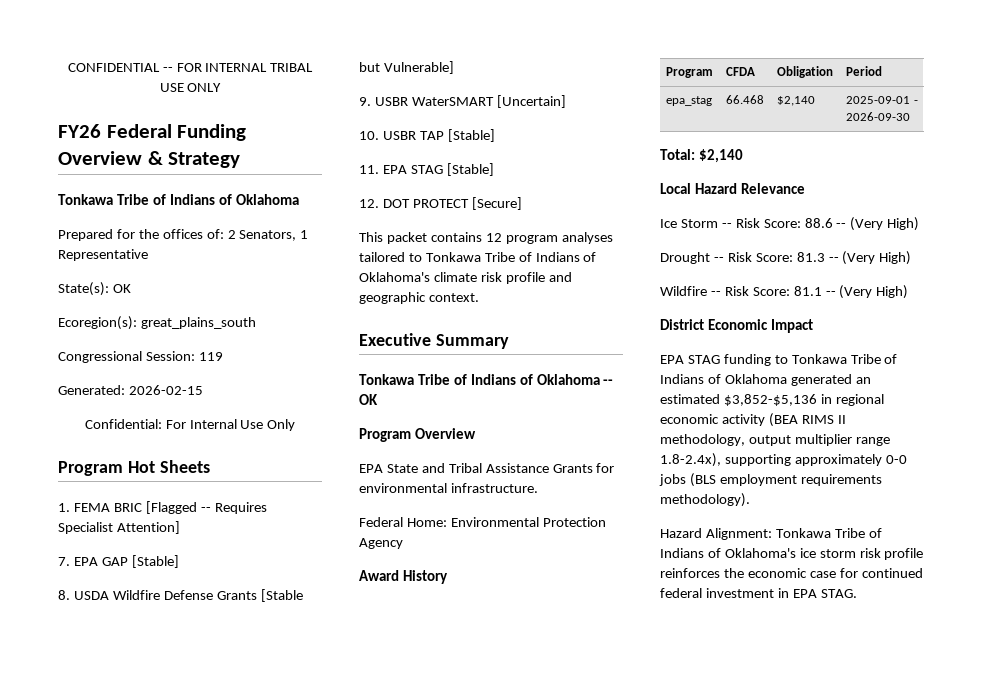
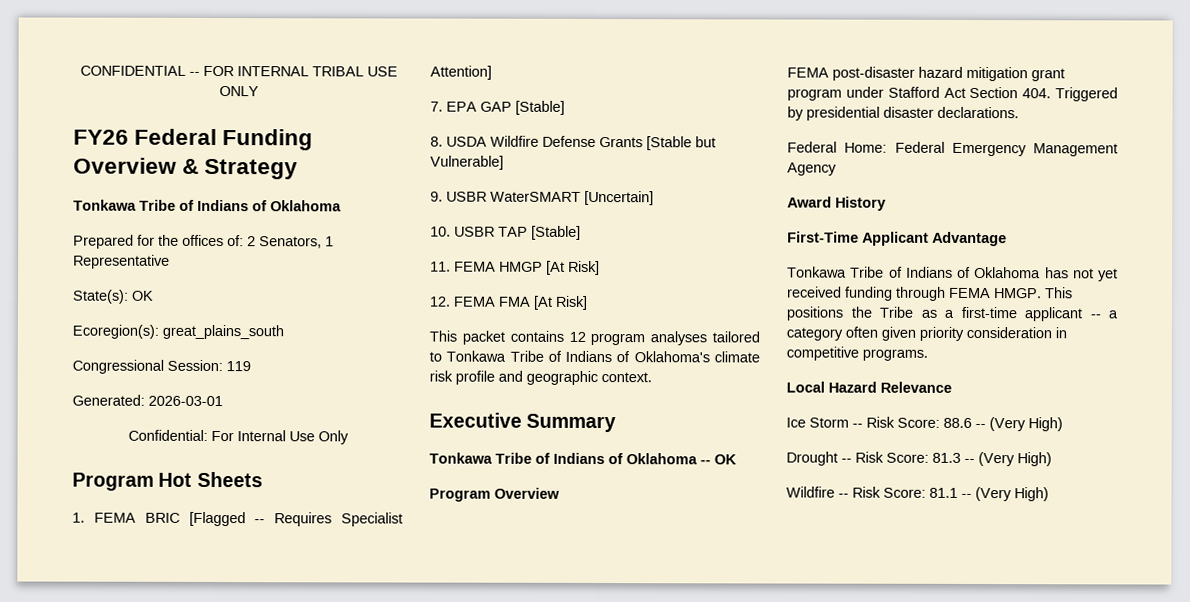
- Generated: 2026-02-15
+ Generated: 2026-03-01
- 11. EPA STAG [Stable]
- 12. DOT PROTECT [Secure]
+ 11. FEMA HMGP [At Risk]
+ 12. FEMA FMA [At Risk]
- EPA State and Tribal Assistance Grants for environmental infrastructure.
+ FEMA post-disaster hazard mitigation grant program under Stafford Act Section 404. Triggered by presidential disaster declarations.
- Federal Home: Environmental Protection Agency
+ Federal Home: Federal Emergency Management Agency
- Program | CFDA | Obligation | Period
- epa_stag | 66.468 | $2,140 | 2025-09-01 - 2026-09-30
- Total: $2,140
+ First-Time Applicant Advantage
+ Tonkawa Tribe of Indians of Oklahoma has not yet received funding through FEMA HMGP. This positions the Tribe as a first-time applicant -- a category often given priority consideration in competitive programs.
- District Economic Impact
- EPA STAG funding to Tonkawa Tribe of Indians of Oklahoma generated an estimated $3,852-$5,136 in regional economic activity (BEA RIMS II methodology, output multiplier range 1.8-2.4x), supporting approximately 0-0 jobs (BLS employment requirements methodology).
- Hazard Alignment: Tonkawa Tribe of Indians of Oklahoma's ice storm risk profile reinforces the economic case for continued federal investment in EPA STAG.

